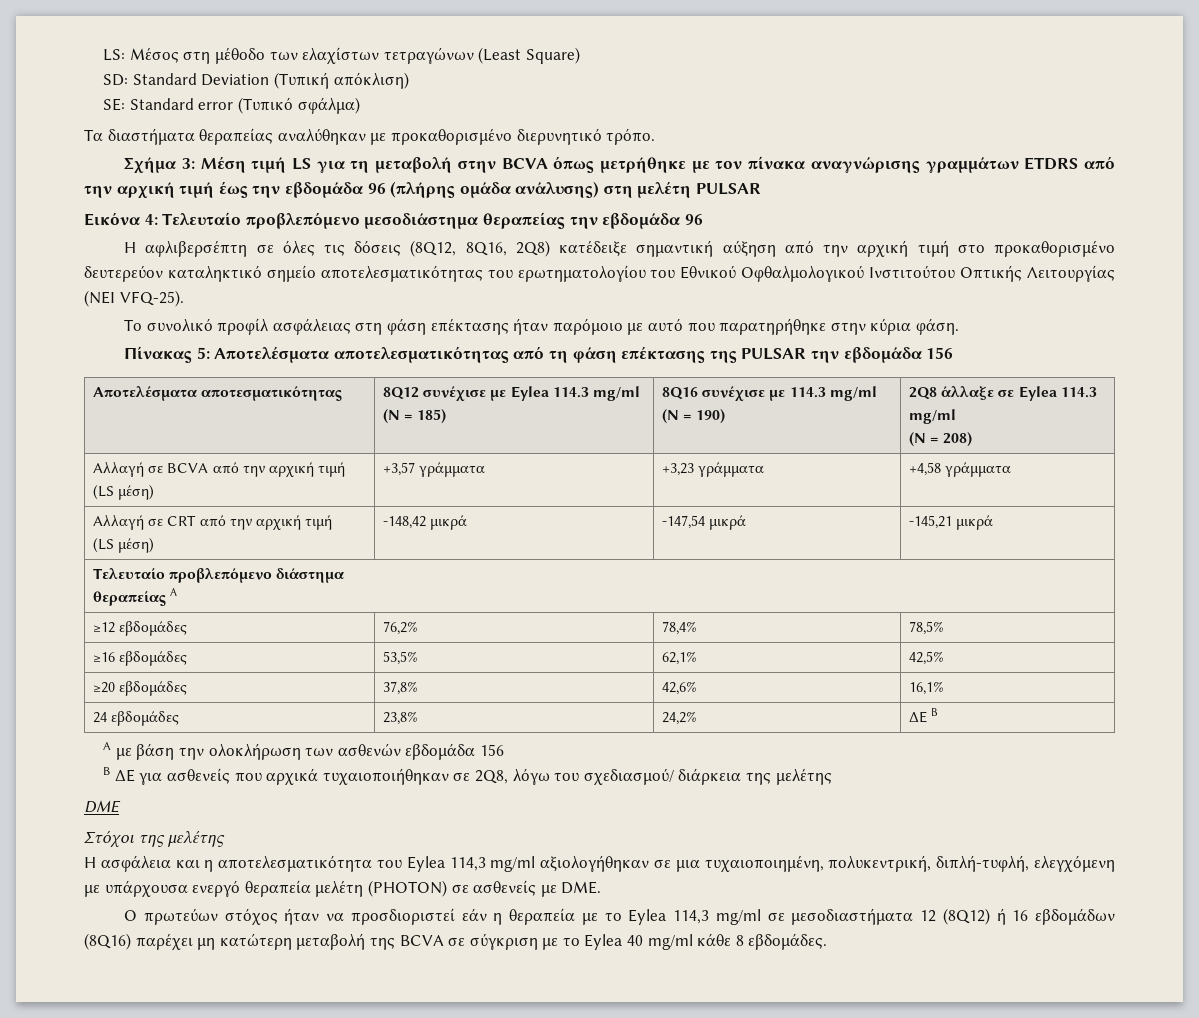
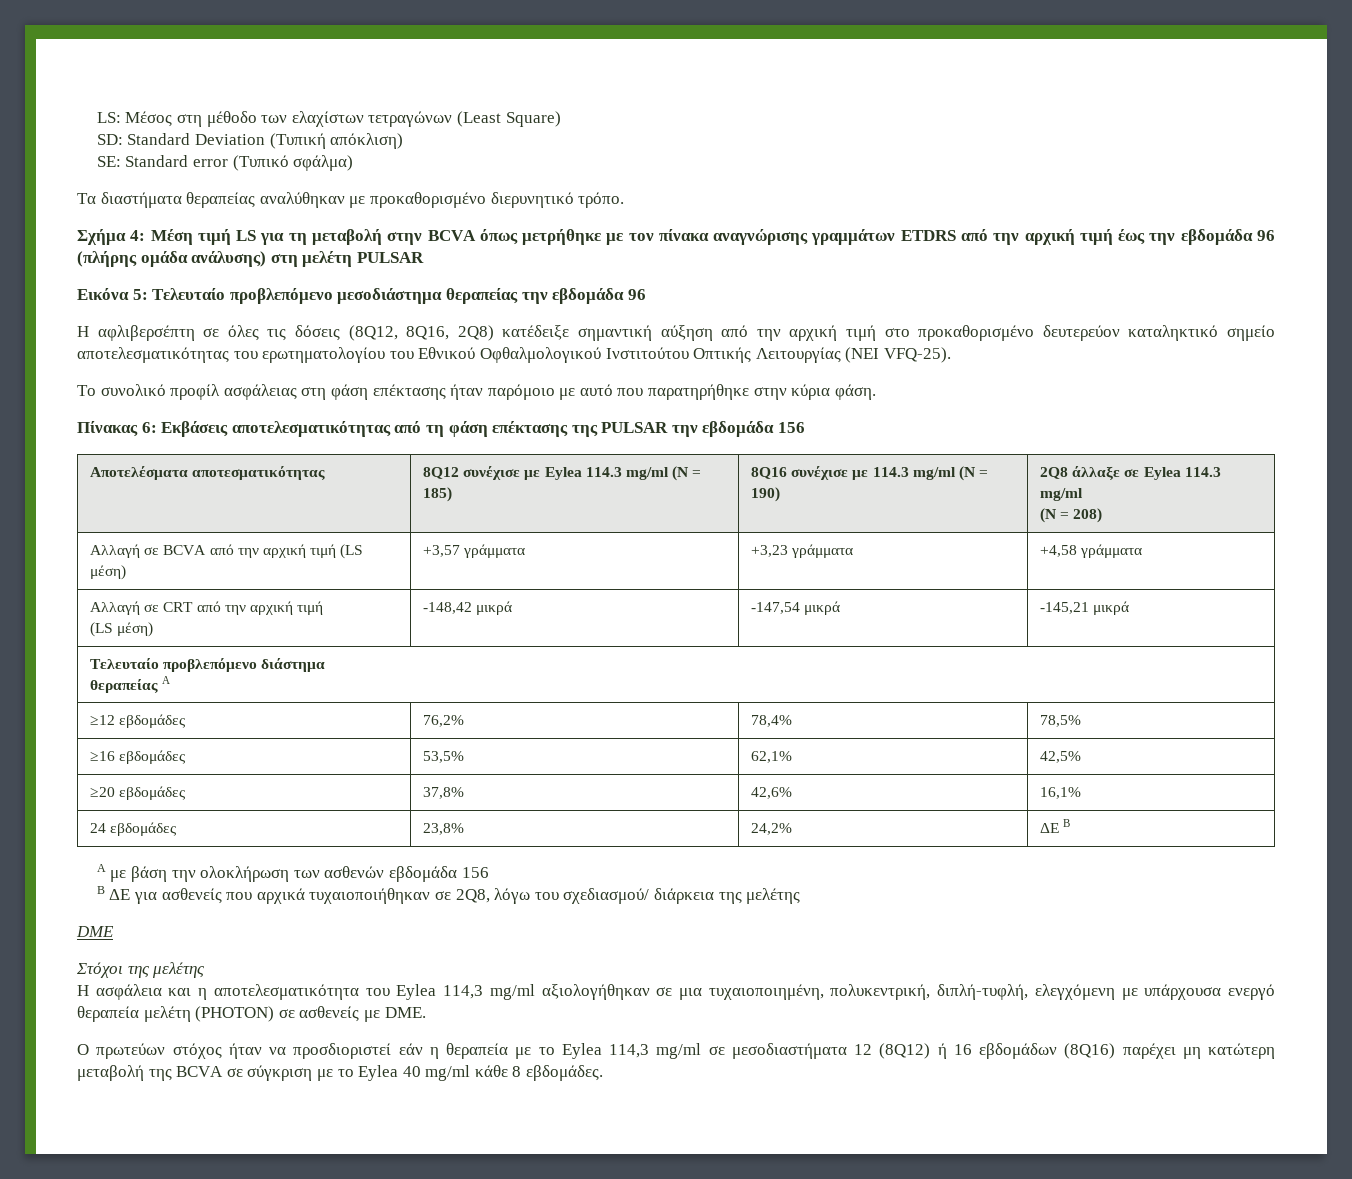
- Σχήμα 3: Μέση τιμή LS για τη μεταβολή στην BCVA όπως μετρήθηκε με τον πίνακα αναγνώρισης γραμμάτων ETDRS από την αρχική τιμή έως την εβδομάδα 96 (πλήρης ομάδα ανάλυσης) στη μελέτη PULSAR
+ Σχήμα 4: Μέση τιμή LS για τη μεταβολή στην BCVA όπως μετρήθηκε με τον πίνακα αναγνώρισης γραμμάτων ETDRS από την αρχική τιμή έως την εβδομάδα 96 (πλήρης ομάδα ανάλυσης) στη μελέτη PULSAR
- Εικόνα 4: Τελευταίο προβλεπόμενο μεσοδιάστημα θεραπείας την εβδομάδα 96
+ Εικόνα 5: Τελευταίο προβλεπόμενο μεσοδιάστημα θεραπείας την εβδομάδα 96
- Πίνακας 5: Αποτελέσματα αποτελεσματικότητας από τη φάση επέκτασης της PULSAR την εβδομάδα 156
+ Πίνακας 6: Εκβάσεις αποτελεσματικότητας από τη φάση επέκτασης της PULSAR την εβδομάδα 156

